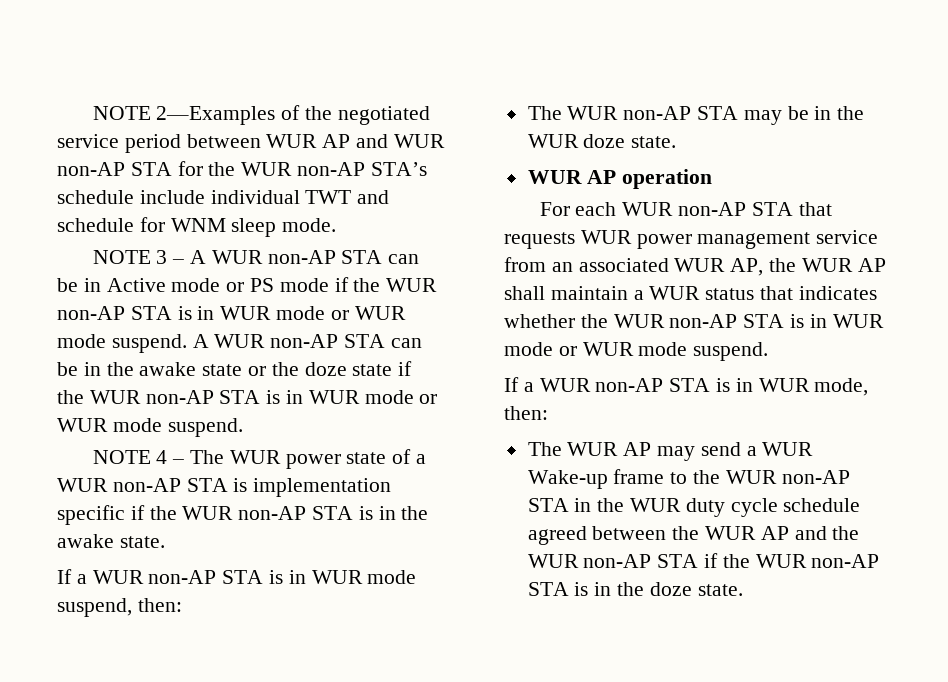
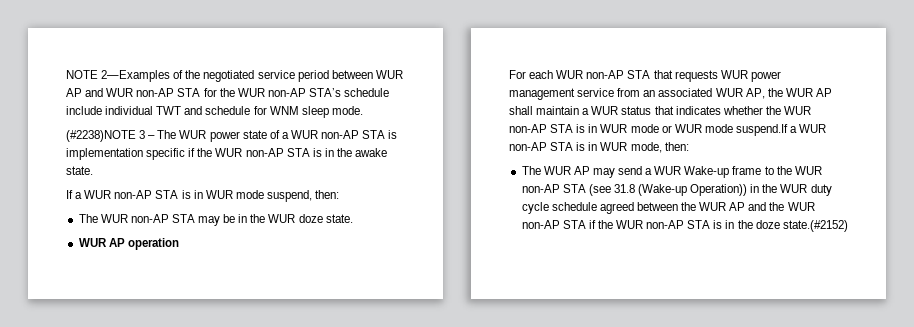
- NOTE 3 – A WUR non-AP STA can be in Active mode or PS mode if the WUR non-AP STA is in WUR mode or WUR mode suspend. A WUR non-AP STA can be in the awake state or the doze state if the WUR non-AP STA is in WUR mode or WUR mode suspend.
- NOTE 4 – The WUR power state of a WUR non-AP STA is implementation specific if the WUR non-AP STA is in the awake state.
+ (#2238)NOTE 3 – The WUR power state of a WUR non-AP STA is implementation specific if the WUR non-AP STA is in the awake state.
- For each WUR non-AP STA that requests WUR power management service from an associated WUR AP, the WUR AP shall maintain a WUR status that indicates whether the WUR non-AP STA is in WUR mode or WUR mode suspend.
- If a WUR non-AP STA is in WUR mode, then:
+ For each WUR non-AP STA that requests WUR power management service from an associated WUR AP, the WUR AP shall maintain a WUR status that indicates whether the WUR non-AP STA is in WUR mode or WUR mode suspend.If a WUR non-AP STA is in WUR mode, then:
- The WUR AP may send a WUR Wake-up frame to the WUR non-AP STA in the WUR duty cycle schedule agreed between the WUR AP and the WUR non-AP STA if the WUR non-AP STA is in the doze state.
+ The WUR AP may send a WUR Wake-up frame to the WUR non-AP STA (see 31.8 (Wake-up Operation)) in the WUR duty cycle schedule agreed between the WUR AP and the WUR non-AP STA if the WUR non-AP STA is in the doze state.(#2152)

